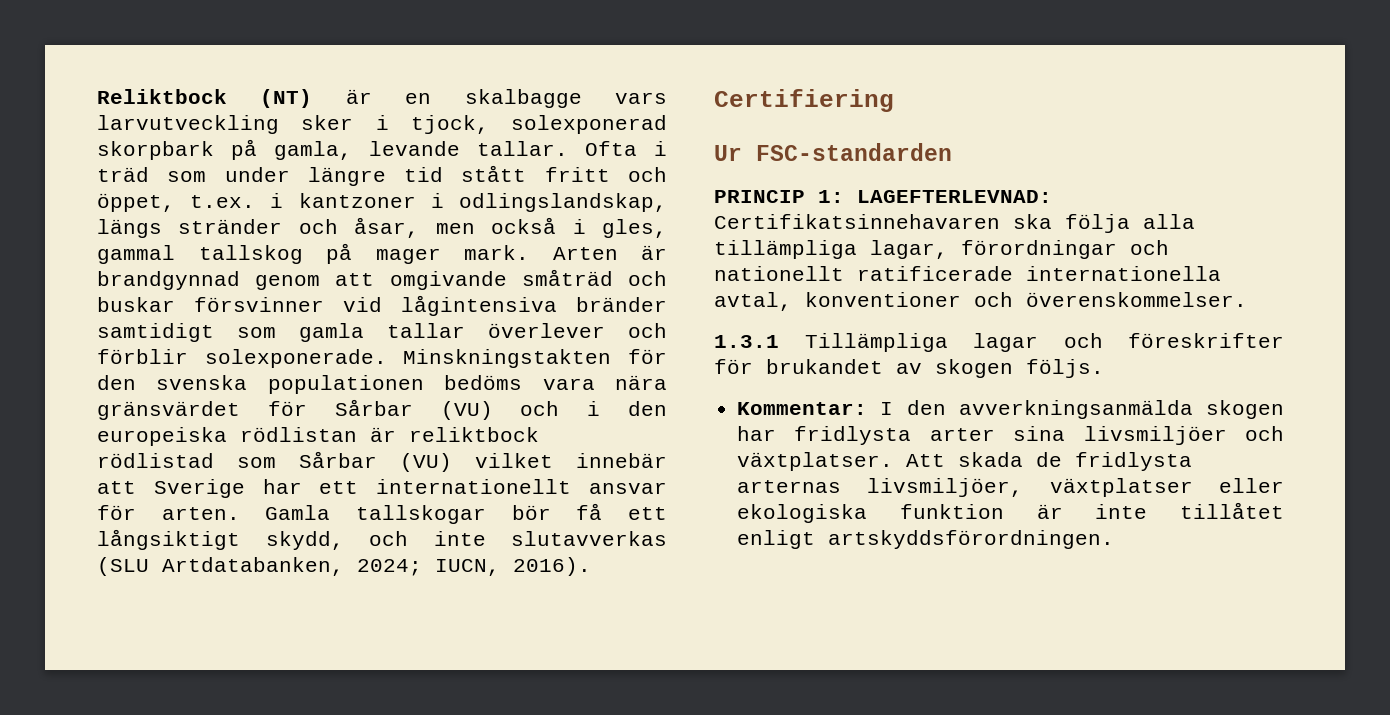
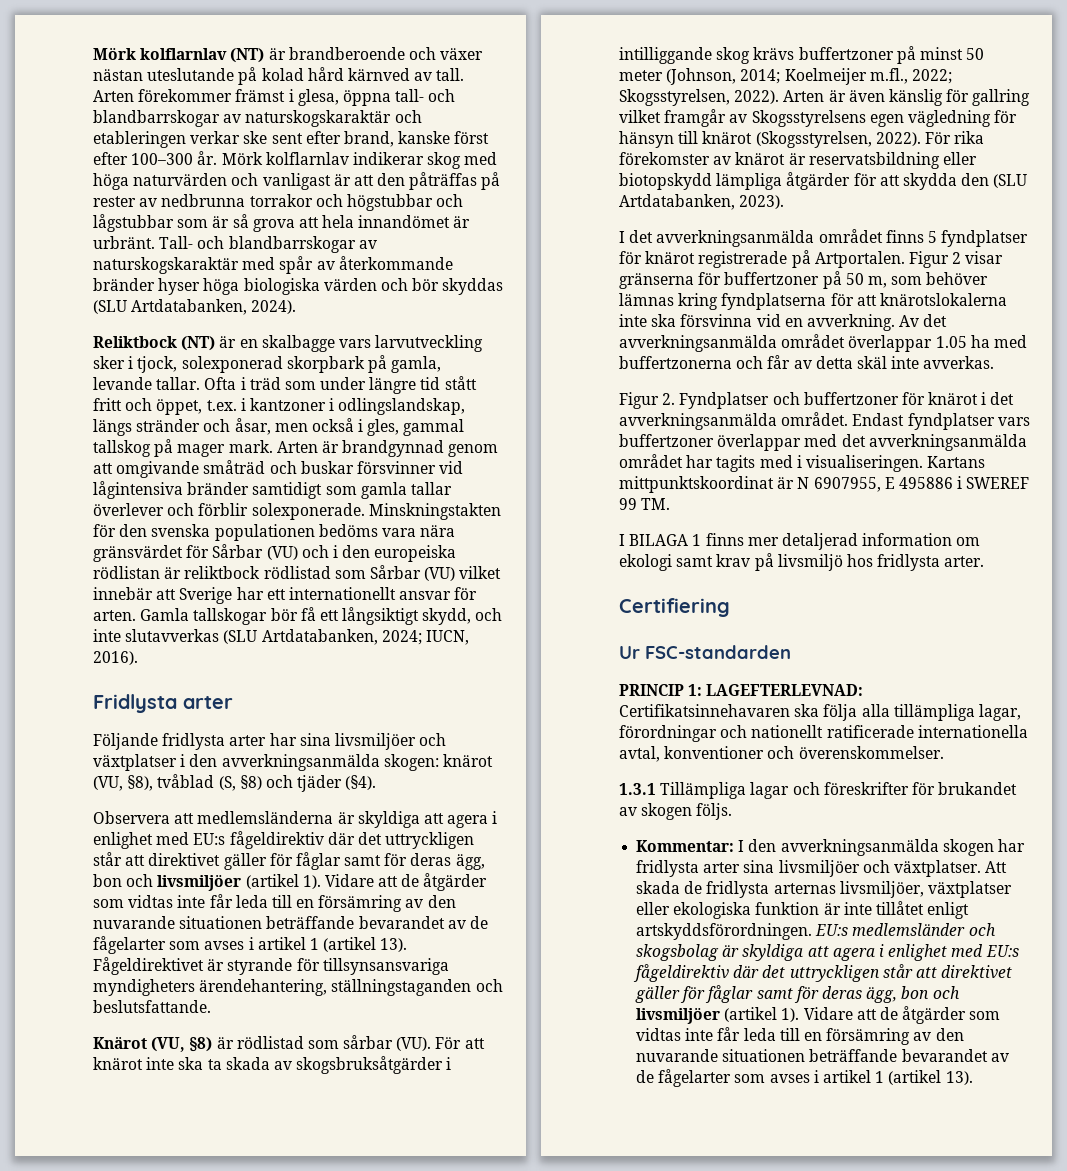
+ Mörk kolflarnlav (NT) är brandberoende och växer nästan uteslutande på kolad hård kärnved av tall. Arten förekommer främst i glesa, öppna tall- och blandbarrskogar av naturskogskaraktär och etableringen verkar ske sent efter brand, kanske först efter 100–300 år. Mörk kolflarnlav indikerar skog med höga naturvärden och vanligast är att den påträffas på rester av nedbrunna torrakor och högstubbar och lågstubbar som är så grova att hela innandömet är urbränt. Tall- och blandbarrskogar av naturskogskaraktär med spår av återkommande bränder hyser höga biologiska värden och bör skyddas (SLU Artdatabanken, 2024).
+ Fridlysta arter
+ Följande fridlysta arter har sina livsmiljöer och växtplatser i den avverkningsanmälda skogen: knärot (VU, §8), tvåblad (S, §8) och tjäder (§4).
+ Observera att medlemsländerna är skyldiga att agera i enlighet med EU:s fågeldirektiv där det uttryckligen står att direktivet gäller för fåglar samt för deras ägg, bon och livsmiljöer (artikel 1). Vidare att de åtgärder som vidtas inte får leda till en försämring av den nuvarande situationen beträffande bevarandet av de fågelarter som avses i artikel 1 (artikel 13). Fågeldirektivet är styrande för tillsynsansvariga myndigheters ärendehantering, ställningstaganden och beslutsfattande.
+ Knärot (VU, §8) är rödlistad som sårbar (VU). För att knärot inte ska ta skada av skogsbruksåtgärder i intilliggande skog krävs buffertzoner på minst 50 meter (Johnson, 2014; Koelmeijer m.fl., 2022; Skogsstyrelsen, 2022). Arten är även känslig för gallring vilket framgår av Skogsstyrelsens egen vägledning för hänsyn till knärot (Skogsstyrelsen, 2022). För rika förekomster av knärot är reservatsbildning eller biotopskydd lämpliga åtgärder för att skydda den (SLU Artdatabanken, 2023).
+ I det avverkningsanmälda området finns 5 fyndplatser för knärot registrerade på Artportalen. Figur 2 visar gränserna för buffertzoner på 50 m, som behöver lämnas kring fyndplatserna för att knärotslokalerna inte ska försvinna vid en avverkning. Av det avverkningsanmälda området överlappar 1.05 ha med buffertzonerna och får av detta skäl inte avverkas.
+ Figur 2. Fyndplatser och buffertzoner för knärot i det avverkningsanmälda området. Endast fyndplatser vars buffertzoner överlappar med det avverkningsanmälda området har tagits med i visualiseringen. Kartans mittpunktskoordinat är N 6907955, E 495886 i SWEREF 99 TM.
+ I BILAGA 1 finns mer detaljerad information om ekologi samt krav på livsmiljö hos fridlysta arter.
+ EU:s medlemsländer och skogsbolag är skyldiga att agera i enlighet med EU:s fågeldirektiv där det uttryckligen står att direktivet gäller för fåglar samt för deras ägg, bon och livsmiljöer (artikel 1). Vidare att de åtgärder som vidtas inte får leda till en försämring av den nuvarande situationen beträffande bevarandet av de fågelarter som avses i artikel 1 (artikel 13).

